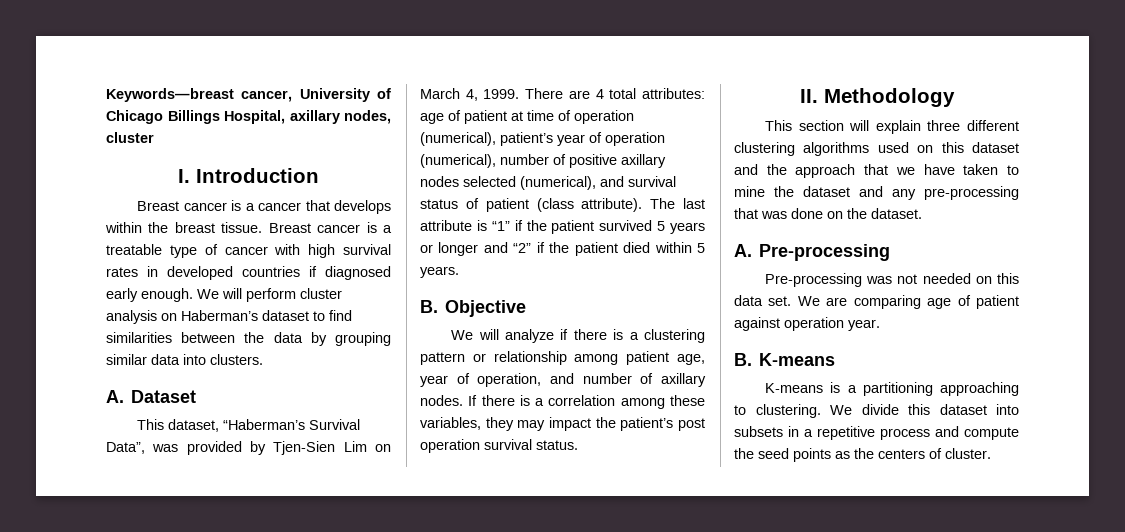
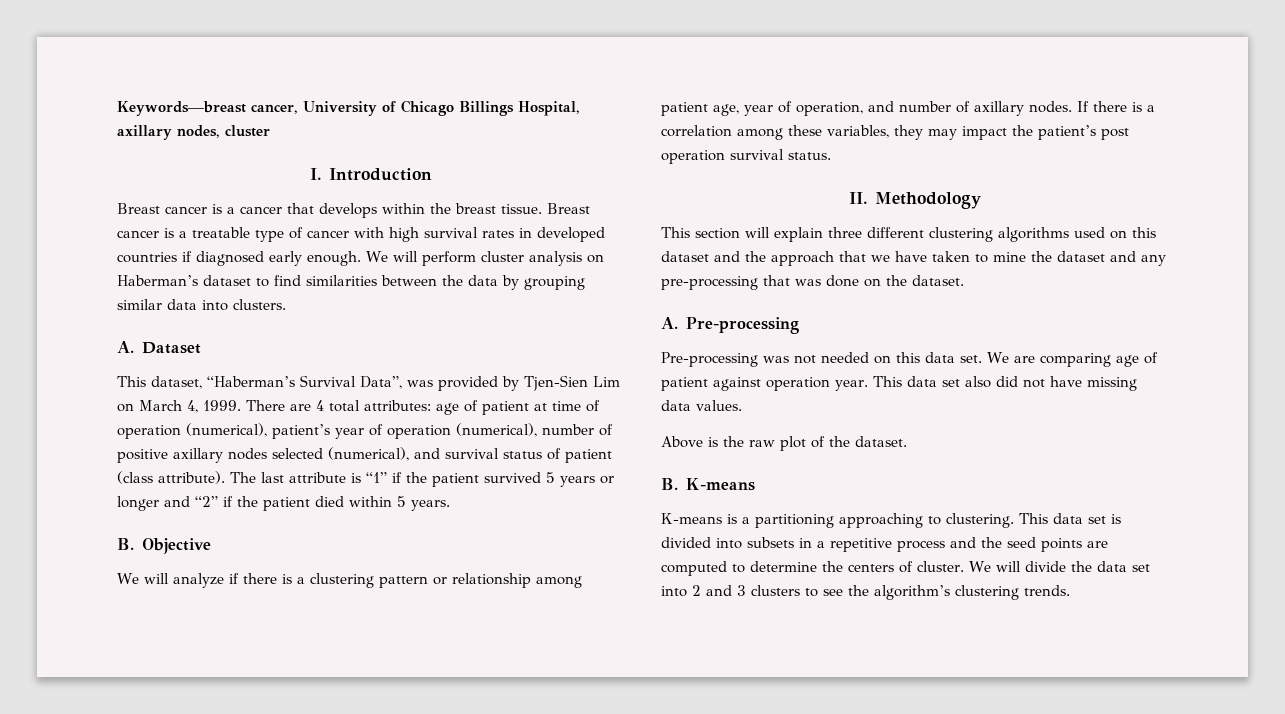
+ This data set also did not have missing data values.
+ Above is the raw plot of the dataset.
- We divide this dataset into subsets in a repetitive process and compute the seed points as the centers of cluster.
+ This data set is divided into subsets in a repetitive process and the seed points are computed to determine the centers of cluster. We will divide the data set into 2 and 3 clusters to see the algorithm’s clustering trends.

